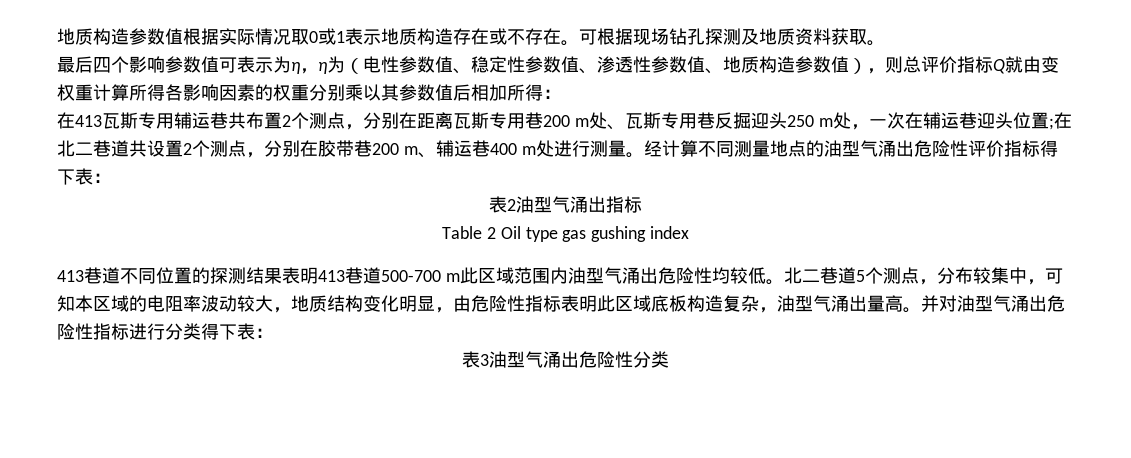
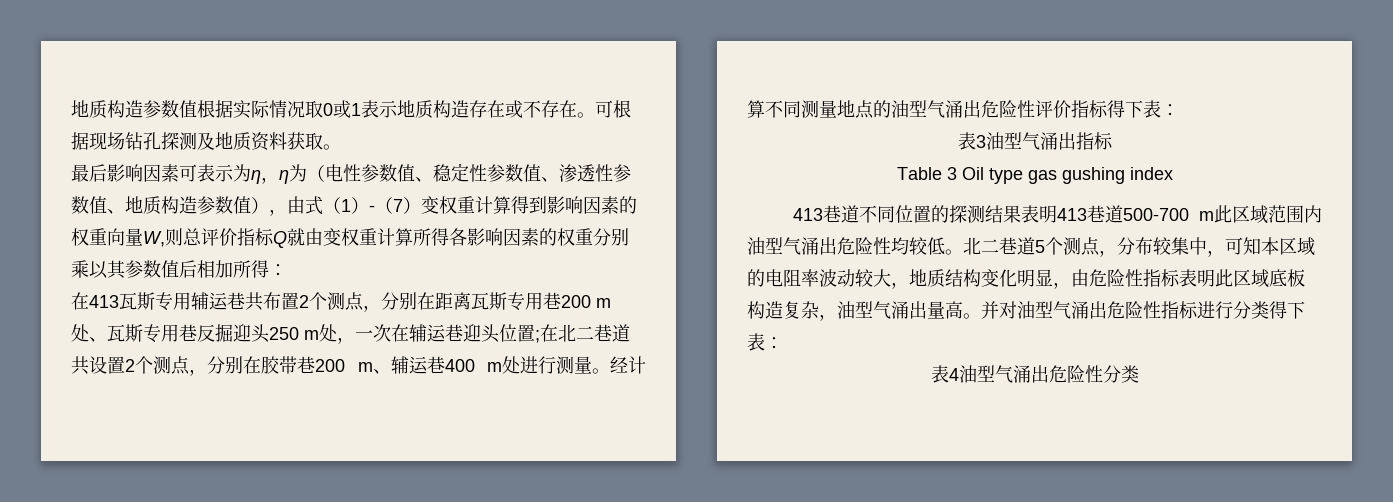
- 最后四个影响参数值可表示为η，η为（电性参数值、稳定性参数值、渗透性参数值、地质构造参数值），则总评价指标Q就由变权重计算所得各影响因素的权重分别乘以其参数值后相加所得：
+ 最后影响因素可表示为η，η为（电性参数值、稳定性参数值、渗透性参数值、地质构造参数值），由式（1）-（7）变权重计算得到影响因素的权重向量W,则总评价指标Q就由变权重计算所得各影响因素的权重分别乘以其参数值后相加所得：
- 表2油型气涌出指标
+ 表3油型气涌出指标
- Table 2 Oil type gas gushing index
+ Table 3 Oil type gas gushing index
- 表3油型气涌出危险性分类
+ 表4油型气涌出危险性分类

